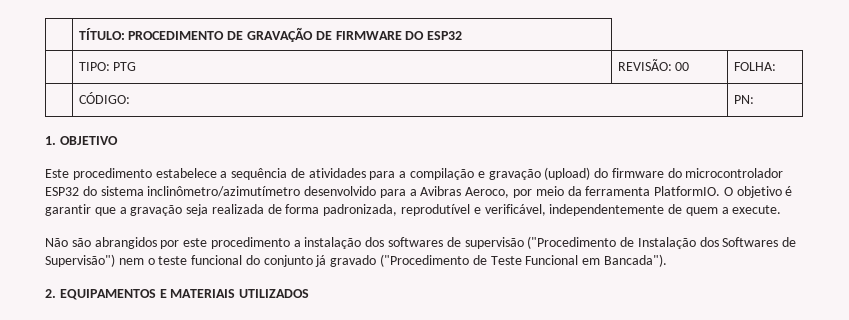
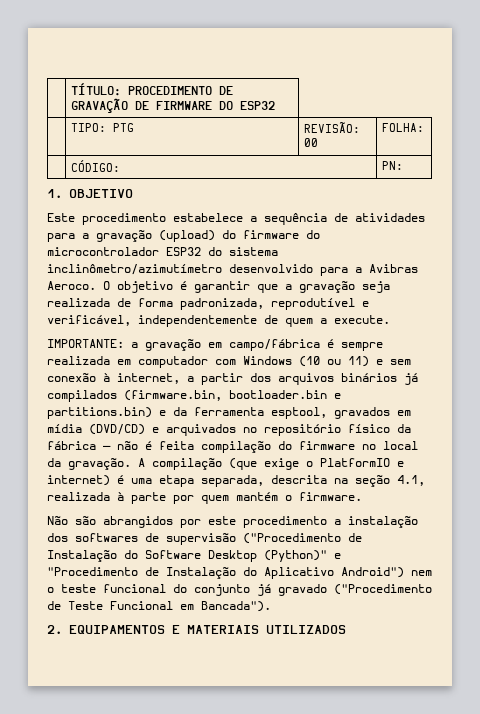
- Este procedimento estabelece a sequência de atividades para a compilação e gravação (upload) do firmware do microcontrolador ESP32 do sistema inclinômetro/azimutímetro desenvolvido para a Avibras Aeroco, por meio da ferramenta PlatformIO.
+ Este procedimento estabelece a sequência de atividades para a gravação (upload) do firmware do microcontrolador ESP32 do sistema inclinômetro/azimutímetro desenvolvido para a Avibras Aeroco.
+ IMPORTANTE: a gravação em campo/fábrica é sempre realizada em computador com Windows (10 ou 11) e sem conexão à internet, a partir dos arquivos binários já compilados (firmware.bin, bootloader.bin e partitions.bin) e da ferramenta esptool, gravados em mídia (DVD/CD) e arquivados no repositório físico da fábrica — não é feita compilação do firmware no local da gravação. A compilação (que exige o PlatformIO e internet) é uma etapa separada, descrita na seção 4.1, realizada à parte por quem mantém o firmware.
- Não são abrangidos por este procedimento a instalação dos softwares de supervisão ("Procedimento de Instalação dos Softwares de Supervisão") nem o teste funcional do conjunto já gravado ("Procedimento de Teste Funcional em Bancada").
+ Não são abrangidos por este procedimento a instalação dos softwares de supervisão ("Procedimento de Instalação do Software Desktop (Python)" e "Procedimento de Instalação do Aplicativo Android") nem o teste funcional do conjunto já gravado ("Procedimento de Teste Funcional em Bancada").

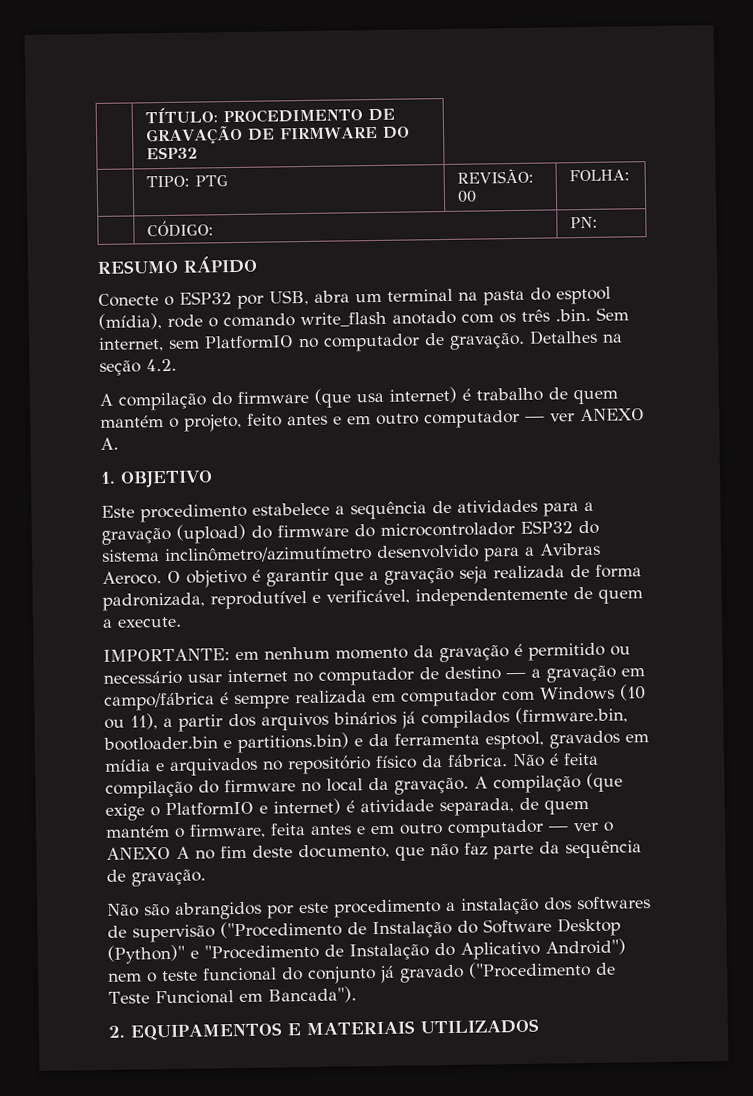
+ RESUMO RÁPIDO
+ Conecte o ESP32 por USB, abra um terminal na pasta do esptool (mídia), rode o comando write_flash anotado com os três .bin. Sem internet, sem PlatformIO no computador de gravação. Detalhes na seção 4.2.
+ A compilação do firmware (que usa internet) é trabalho de quem mantém o projeto, feito antes e em outro computador — ver ANEXO A.
- IMPORTANTE: a gravação em campo/fábrica é sempre realizada em computador com Windows (10 ou 11) e sem conexão à internet, a partir dos arquivos binários já compilados (firmware.bin, bootloader.bin e partitions.bin) e da ferramenta esptool, gravados em mídia (DVD/CD) e arquivados no repositório físico da fábrica — não é feita compilação do firmware no local da gravação.
+ IMPORTANTE: em nenhum momento da gravação é permitido ou necessário usar internet no computador de destino — a gravação em campo/fábrica é sempre realizada em computador com Windows (10 ou 11), a partir dos arquivos binários já compilados (firmware.bin, bootloader.bin e partitions.bin) e da ferramenta esptool, gravados em mídia e arquivados no repositório físico da fábrica. Não é feita compilação do firmware no local da gravação.
- A compilação (que exige o PlatformIO e internet) é uma etapa separada, descrita na seção 4.1, realizada à parte por quem mantém o firmware.
+ A compilação (que exige o PlatformIO e internet) é atividade separada, de quem mantém o firmware, feita antes e em outro computador — ver o ANEXO A no fim deste documento, que não faz parte da sequência de gravação.

